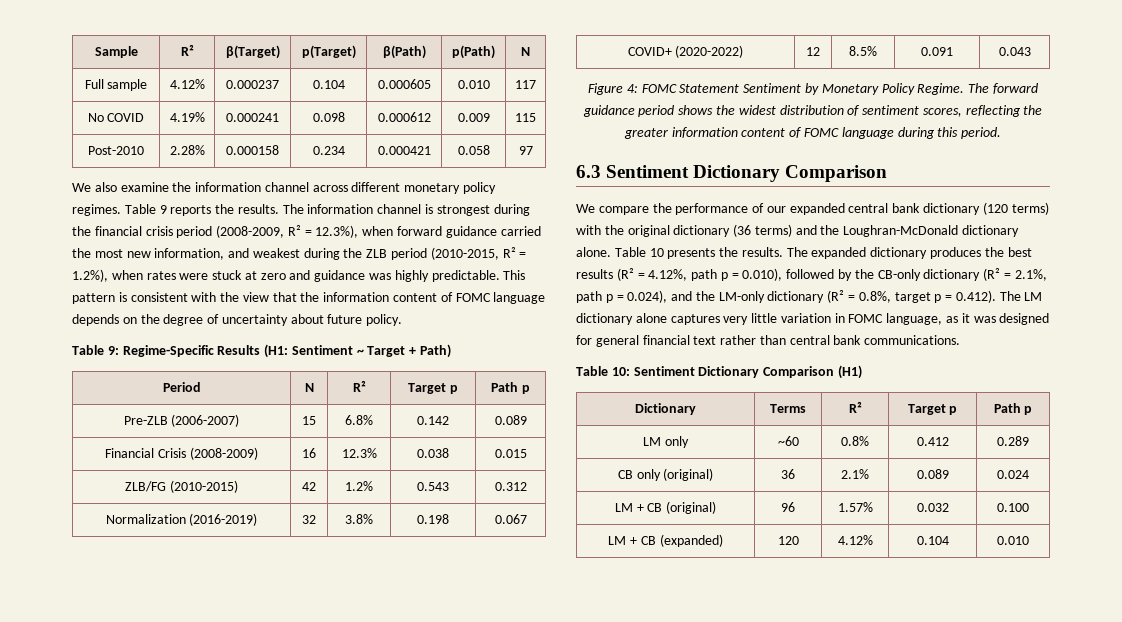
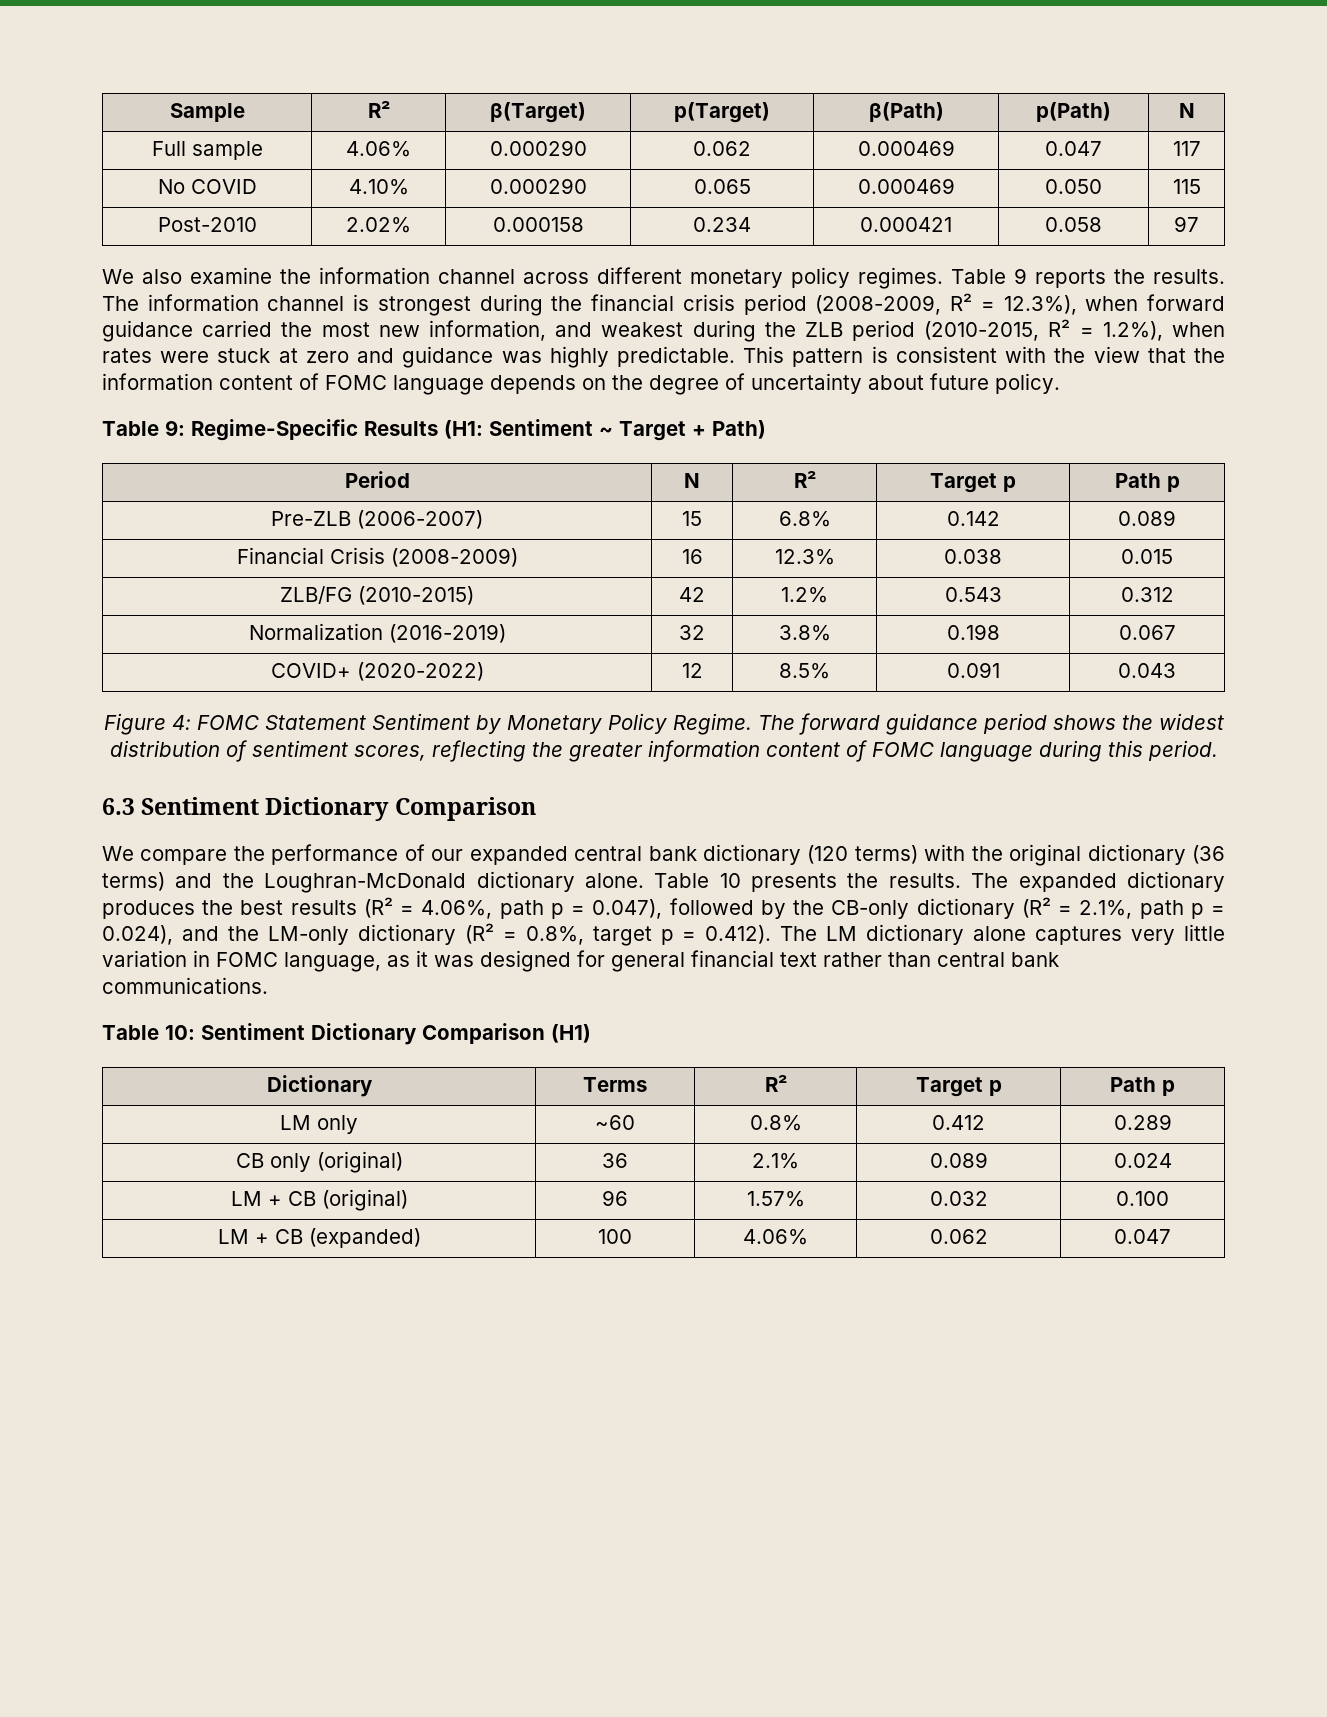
- Full sample | 4.12% | 0.000237 | 0.104 | 0.000605 | 0.010 | 117
- No COVID | 4.19% | 0.000241 | 0.098 | 0.000612 | 0.009 | 115
+ Full sample | 4.06% | 0.000290 | 0.062 | 0.000469 | 0.047 | 117
+ No COVID | 4.10% | 0.000290 | 0.065 | 0.000469 | 0.050 | 115
- Post-2010 | 2.28% | 0.000158 | 0.234 | 0.000421 | 0.058 | 97
+ Post-2010 | 2.02% | 0.000158 | 0.234 | 0.000421 | 0.058 | 97
- The expanded dictionary produces the best results (R² = 4.12%, path p = 0.010), followed by the CB-only dictionary (R² = 2.1%, path p = 0.024), and the LM-only dictionary (R² = 0.8%, target p = 0.412). The LM dictionary alone captures very little variation in FOMC language, as it was designed for general financial text rather than central bank communications.
+ The expanded dictionary produces the best results (R² = 4.06%, path p = 0.047), followed by the CB-only dictionary (R² = 2.1%, path p = 0.024), and the LM-only dictionary (R² = 0.8%, target p = 0.412). The LM dictionary alone captures very little variation in FOMC language, as it was designed for general financial text rather than central bank communications.
- LM + CB (expanded) | 120 | 4.12% | 0.104 | 0.010
+ LM + CB (expanded) | 100 | 4.06% | 0.062 | 0.047

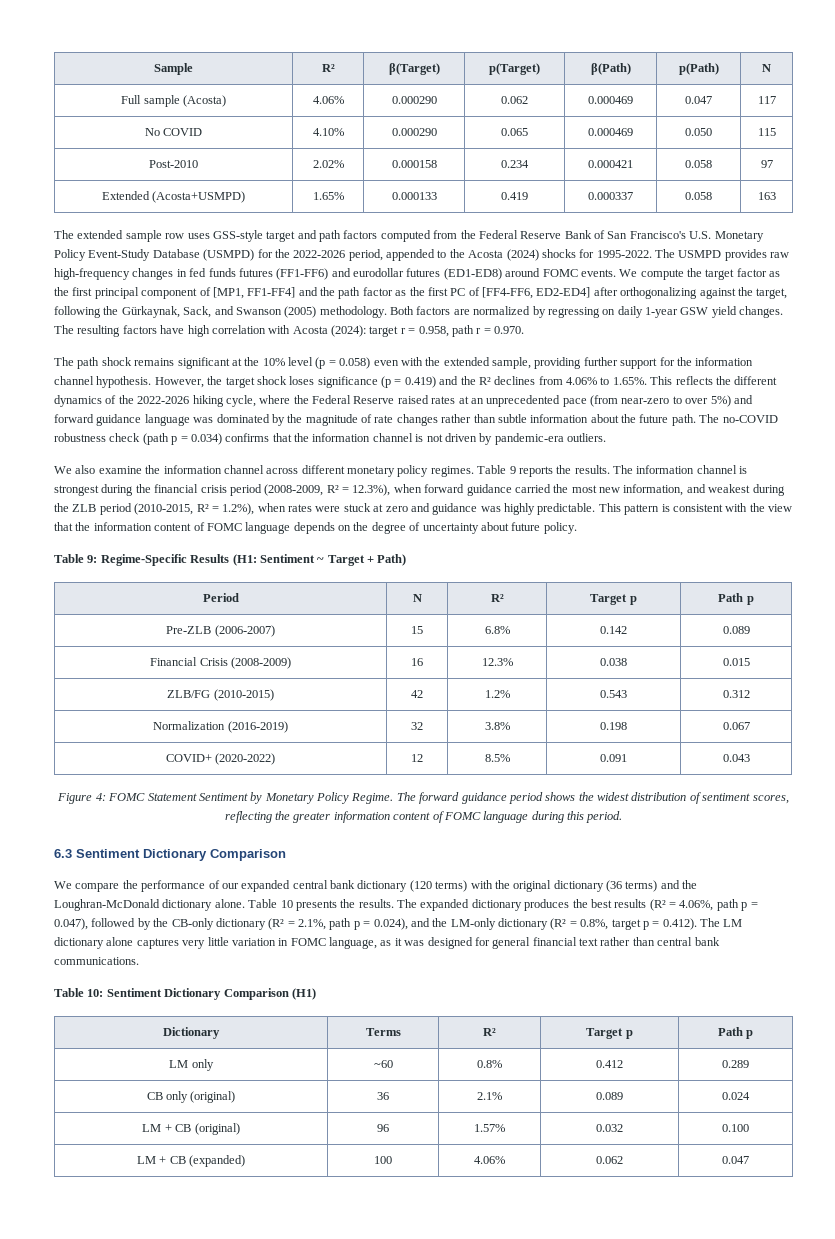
- Full sample | 4.06% | 0.000290 | 0.062 | 0.000469 | 0.047 | 117
+ Full sample (Acosta) | 4.06% | 0.000290 | 0.062 | 0.000469 | 0.047 | 117
+ Extended (Acosta+USMPD) | 1.65% | 0.000133 | 0.419 | 0.000337 | 0.058 | 163
+ The extended sample row uses GSS-style target and path factors computed from the Federal Reserve Bank of San Francisco's U.S. Monetary Policy Event-Study Database (USMPD) for the 2022-2026 period, appended to the Acosta (2024) shocks for 1995-2022. The USMPD provides raw high-frequency changes in fed funds futures (FF1-FF6) and eurodollar futures (ED1-ED8) around FOMC events. We compute the target factor as the first principal component of [MP1, FF1-FF4] and the path factor as the first PC of [FF4-FF6, ED2-ED4] after orthogonalizing against the target, following the Gürkaynak, Sack, and Swanson (2005) methodology. Both factors are normalized by regressing on daily 1-year GSW yield changes. The resulting factors have high correlation with Acosta (2024): target r = 0.958, path r = 0.970.
+ The path shock remains significant at the 10% level (p = 0.058) even with the extended sample, providing further support for the information channel hypothesis. However, the target shock loses significance (p = 0.419) and the R² declines from 4.06% to 1.65%. This reflects the different dynamics of the 2022-2026 hiking cycle, where the Federal Reserve raised rates at an unprecedented pace (from near-zero to over 5%) and forward guidance language was dominated by the magnitude of rate changes rather than subtle information about the future path. The no-COVID robustness check (path p = 0.034) confirms that the information channel is not driven by pandemic-era outliers.

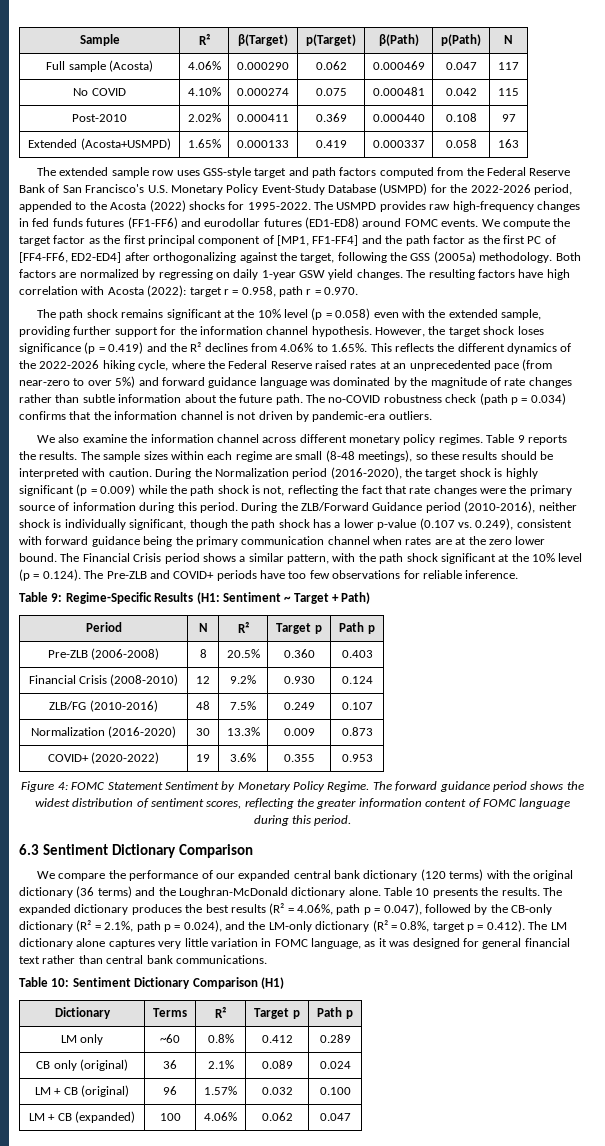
- No COVID | 4.10% | 0.000290 | 0.065 | 0.000469 | 0.050 | 115
+ No COVID | 4.10% | 0.000274 | 0.075 | 0.000481 | 0.042 | 115
- Post-2010 | 2.02% | 0.000158 | 0.234 | 0.000421 | 0.058 | 97
+ Post-2010 | 2.02% | 0.000411 | 0.369 | 0.000440 | 0.108 | 97
- The extended sample row uses GSS-style target and path factors computed from the Federal Reserve Bank of San Francisco's U.S. Monetary Policy Event-Study Database (USMPD) for the 2022-2026 period, appended to the Acosta (2024) shocks for 1995-2022.
+ The extended sample row uses GSS-style target and path factors computed from the Federal Reserve Bank of San Francisco's U.S. Monetary Policy Event-Study Database (USMPD) for the 2022-2026 period, appended to the Acosta (2022) shocks for 1995-2022.
- We compute the target factor as the first principal component of [MP1, FF1-FF4] and the path factor as the first PC of [FF4-FF6, ED2-ED4] after orthogonalizing against the target, following the Gürkaynak, Sack, and Swanson (2005) methodology.
+ We compute the target factor as the first principal component of [MP1, FF1-FF4] and the path factor as the first PC of [FF4-FF6, ED2-ED4] after orthogonalizing against the target, following the GSS (2005a) methodology.
- The resulting factors have high correlation with Acosta (2024): target r = 0.958, path r = 0.970.
+ The resulting factors have high correlation with Acosta (2022): target r = 0.958, path r = 0.970.
- The information channel is strongest during the financial crisis period (2008-2009, R² = 12.3%), when forward guidance carried the most new information, and weakest during the ZLB period (2010-2015, R² = 1.2%), when rates were stuck at zero and guidance was highly predictable. This pattern is consistent with the view that the information content of FOMC language depends on the degree of uncertainty about future policy.
+ The sample sizes within each regime are small (8-48 meetings), so these results should be interpreted with caution. During the Normalization period (2016-2020), the target shock is highly significant (p = 0.009) while the path shock is not, reflecting the fact that rate changes were the primary source of information during this period. During the ZLB/Forward Guidance period (2010-2016), neither shock is individually significant, though the path shock has a lower p-value (0.107 vs. 0.249), consistent with forward guidance being the primary communication channel when rates are at the zero lower bound. The Financial Crisis period shows a similar pattern, with the path shock significant at the 10% level (p = 0.124). The Pre-ZLB and COVID+ periods have too few observations for reliable inference.
- Pre-ZLB (2006-2007) | 15 | 6.8% | 0.142 | 0.089
- Financial Crisis (2008-2009) | 16 | 12.3% | 0.038 | 0.015
- ZLB/FG (2010-2015) | 42 | 1.2% | 0.543 | 0.312
- Normalization (2016-2019) | 32 | 3.8% | 0.198 | 0.067
- COVID+ (2020-2022) | 12 | 8.5% | 0.091 | 0.043
+ Pre-ZLB (2006-2008) | 8 | 20.5% | 0.360 | 0.403
+ Financial Crisis (2008-2010) | 12 | 9.2% | 0.930 | 0.124
+ ZLB/FG (2010-2016) | 48 | 7.5% | 0.249 | 0.107
+ Normalization (2016-2020) | 30 | 13.3% | 0.009 | 0.873
+ COVID+ (2020-2022) | 19 | 3.6% | 0.355 | 0.953

